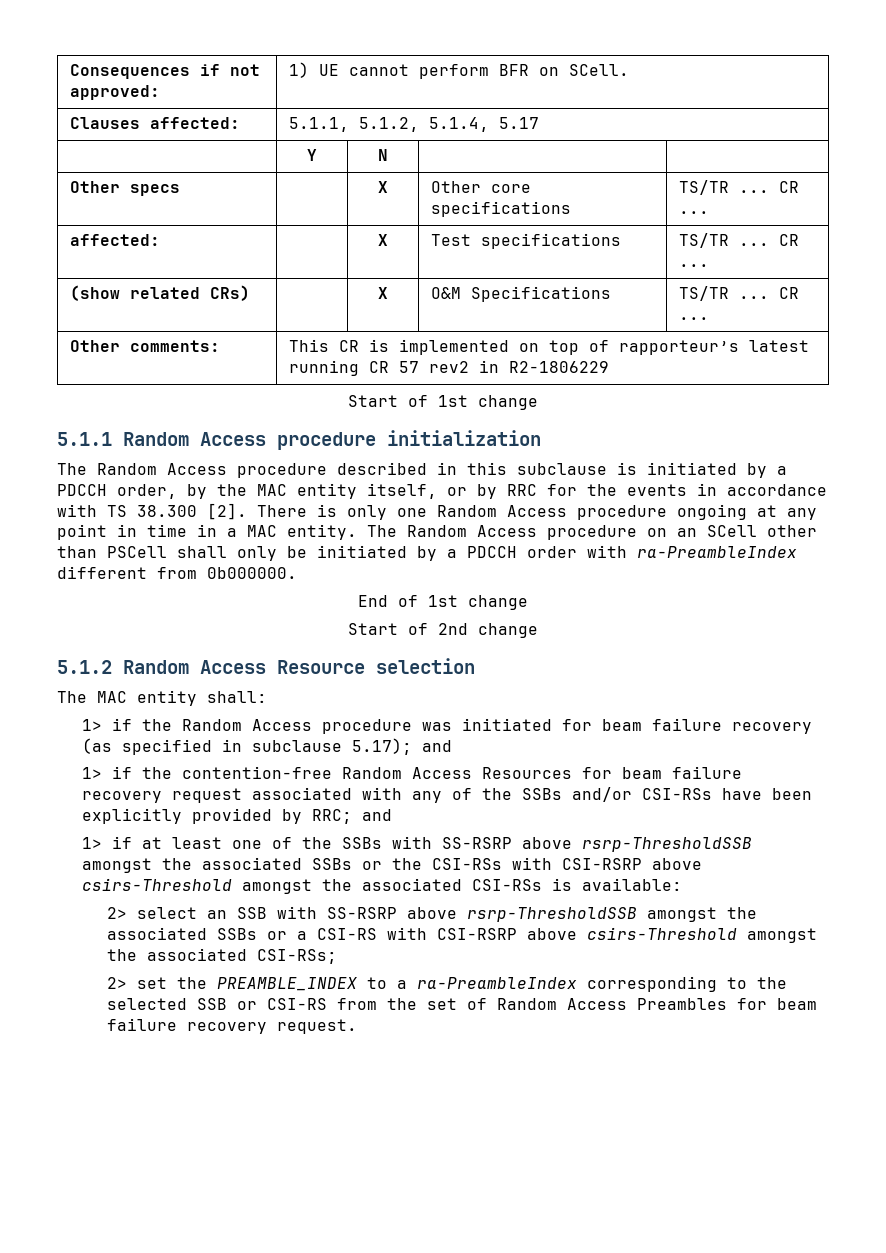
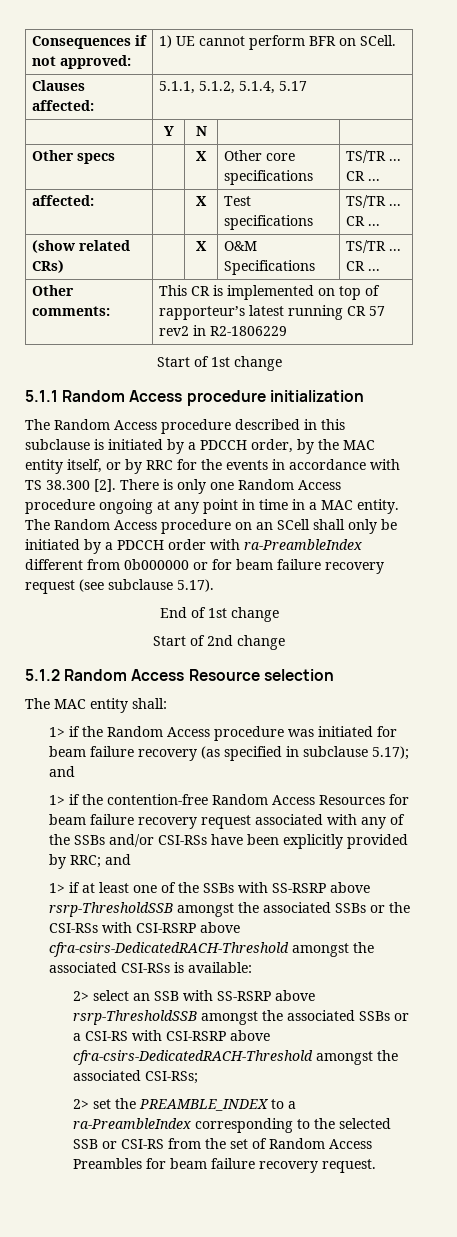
- The Random Access procedure on an SCell other than PSCell shall only be initiated by a PDCCH order with ra-PreambleIndex different from 0b000000.
+ The Random Access procedure on an SCell shall only be initiated by a PDCCH order with ra-PreambleIndex different from 0b000000 or for beam failure recovery request (see subclause 5.17).
- 1> if at least one of the SSBs with SS-RSRP above rsrp-ThresholdSSB amongst the associated SSBs or the CSI-RSs with CSI-RSRP above csirs-Threshold amongst the associated CSI-RSs is available:
+ 1> if at least one of the SSBs with SS-RSRP above rsrp-ThresholdSSB amongst the associated SSBs or the CSI-RSs with CSI-RSRP above cfra-csirs-DedicatedRACH-Threshold amongst the associated CSI-RSs is available:
- 2> select an SSB with SS-RSRP above rsrp-ThresholdSSB amongst the associated SSBs or a CSI-RS with CSI-RSRP above csirs-Threshold amongst the associated CSI-RSs;
+ 2> select an SSB with SS-RSRP above rsrp-ThresholdSSB amongst the associated SSBs or a CSI-RS with CSI-RSRP above cfra-csirs-DedicatedRACH-Threshold amongst the associated CSI-RSs;

